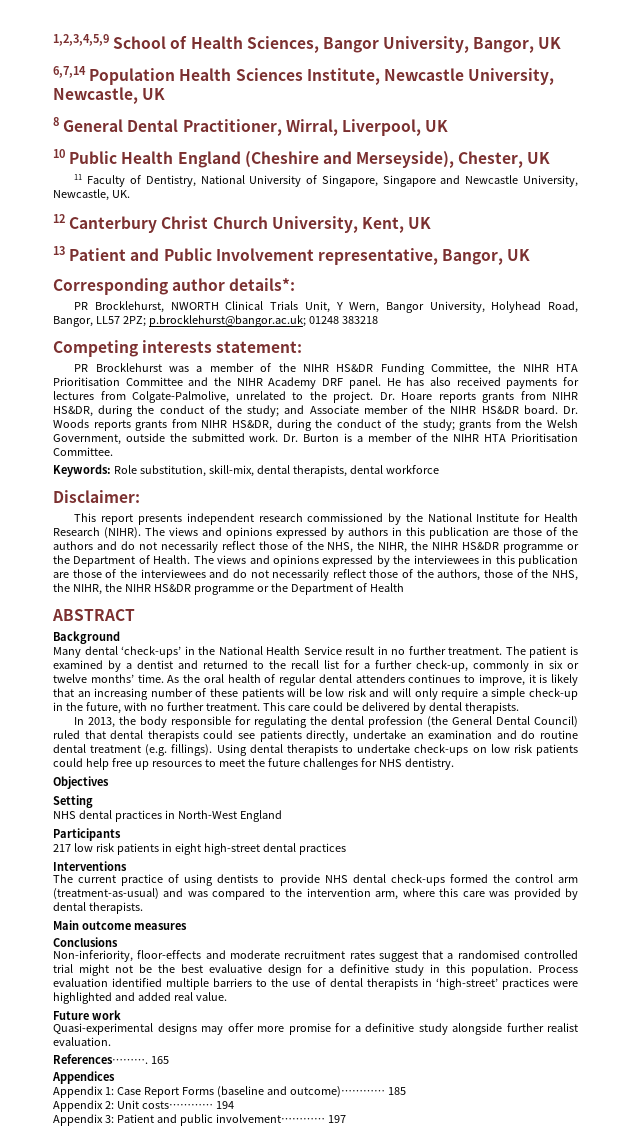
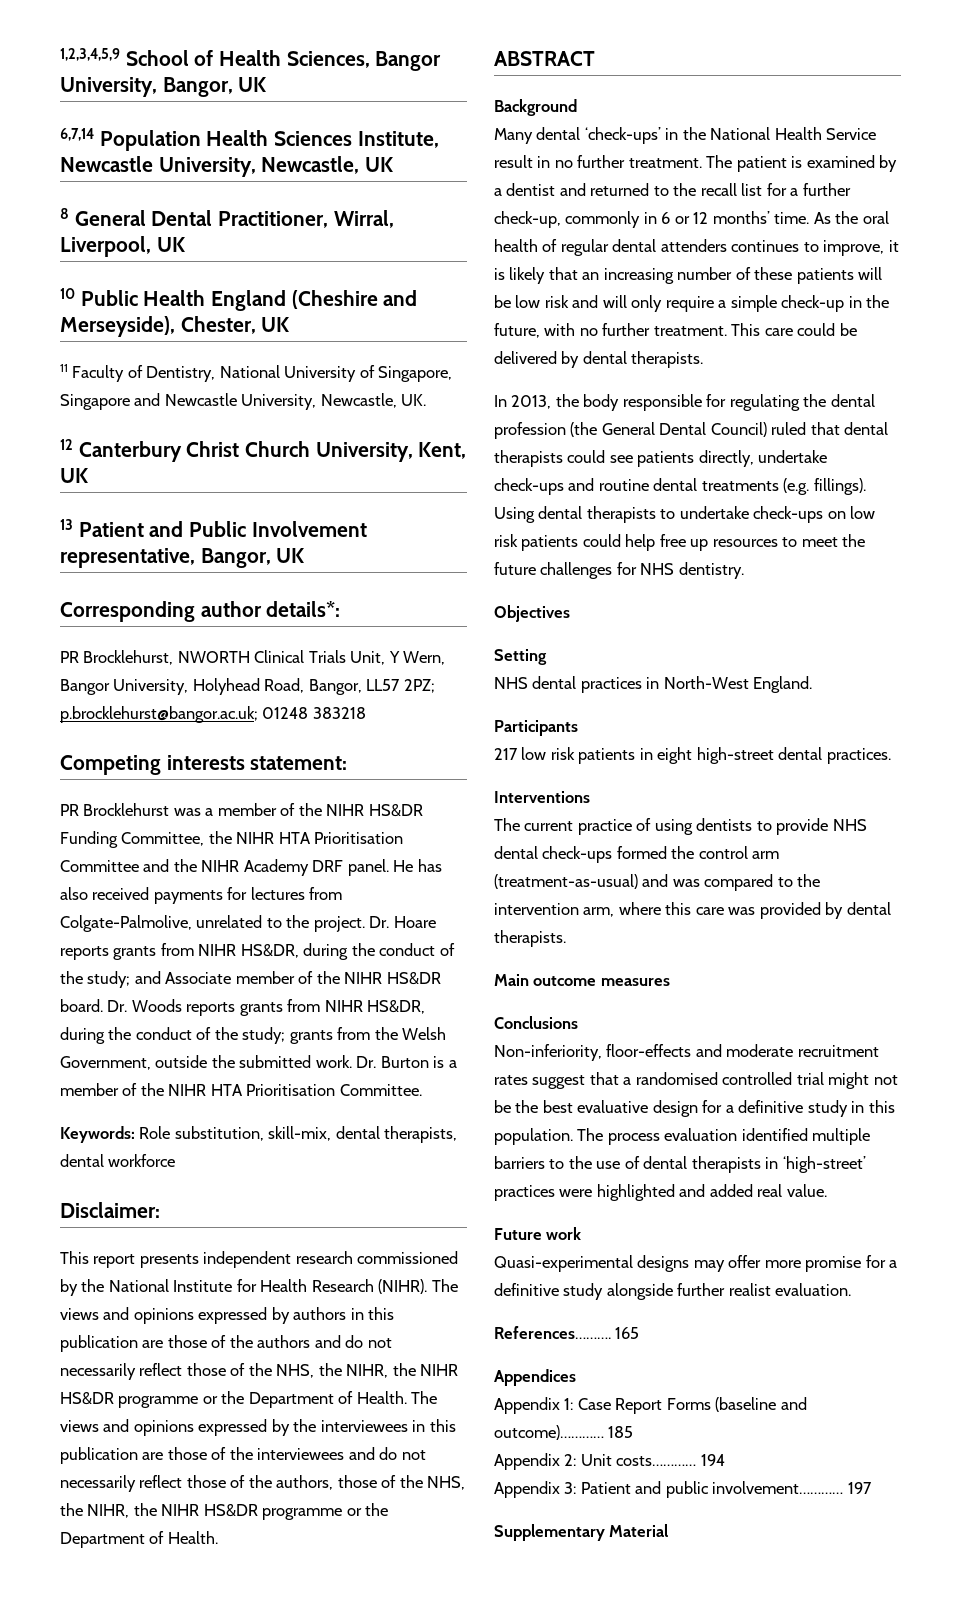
- The views and opinions expressed by the interviewees in this publication are those of the interviewees and do not necessarily reflect those of the authors, those of the NHS, the NIHR, the NIHR HS&DR programme or the Department of Health
+ The views and opinions expressed by the interviewees in this publication are those of the interviewees and do not necessarily reflect those of the authors, those of the NHS, the NIHR, the NIHR HS&DR programme or the Department of Health.
- The patient is examined by a dentist and returned to the recall list for a further check-up, commonly in six or twelve months’ time.
+ The patient is examined by a dentist and returned to the recall list for a further check-up, commonly in 6 or 12 months’ time.
- In 2013, the body responsible for regulating the dental profession (the General Dental Council) ruled that dental therapists could see patients directly, undertake an examination and do routine dental treatment (e.g. fillings).
+ In 2013, the body responsible for regulating the dental profession (the General Dental Council) ruled that dental therapists could see patients directly, undertake check-ups and routine dental treatments (e.g. fillings).
- NHS dental practices in North-West England
+ NHS dental practices in North-West England.
- 217 low risk patients in eight high-street dental practices
+ 217 low risk patients in eight high-street dental practices.
- Process evaluation identified multiple barriers to the use of dental therapists in ‘high-street’ practices were highlighted and added real value.
+ The process evaluation identified multiple barriers to the use of dental therapists in ‘high-street’ practices were highlighted and added real value.
+ Supplementary Material

